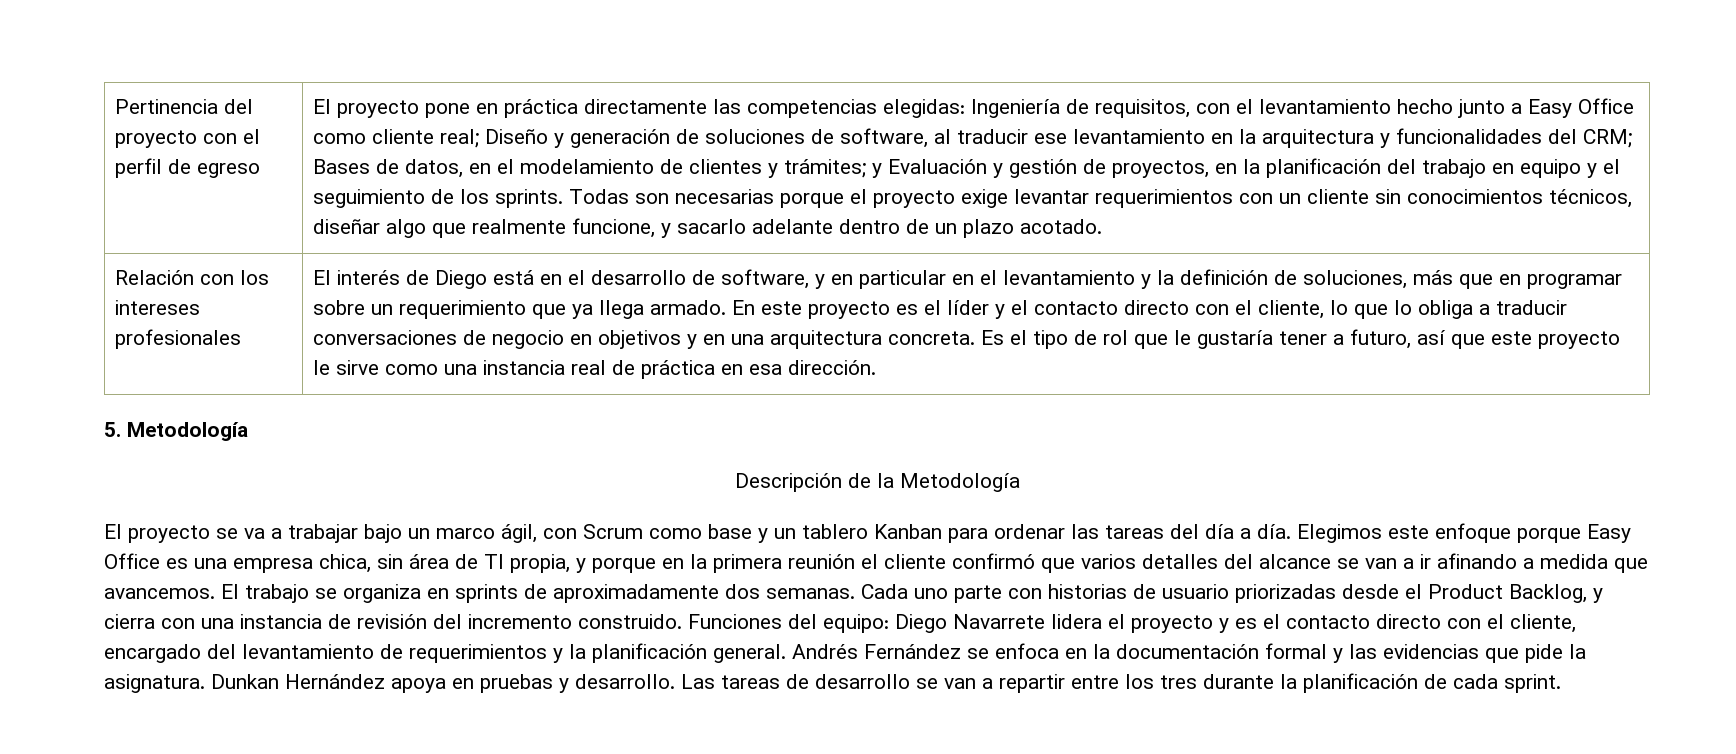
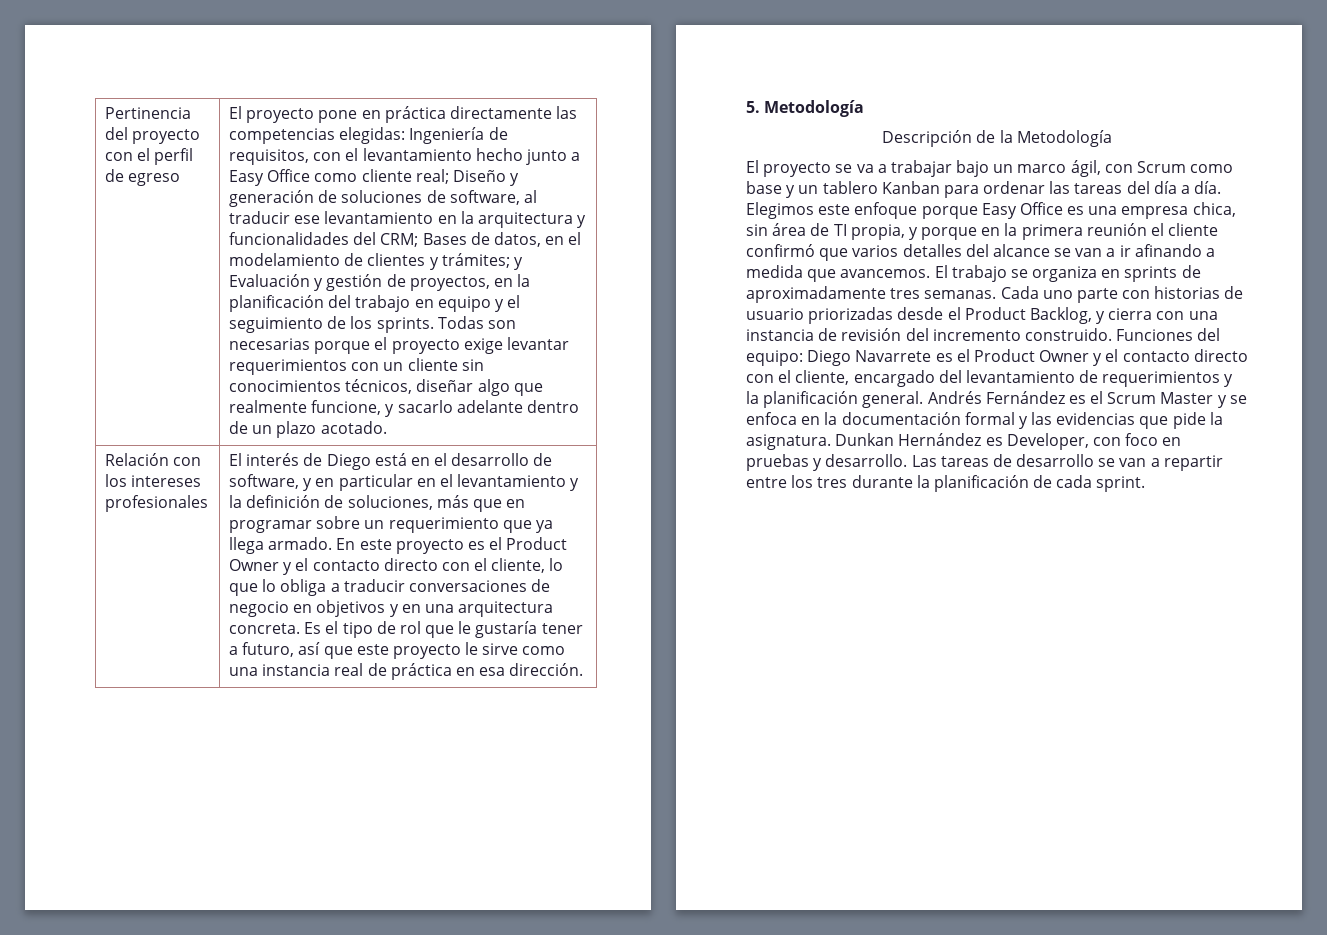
- En este proyecto es el líder y el contacto directo con el cliente, lo que lo obliga a traducir conversaciones de negocio en objetivos y en una arquitectura concreta.
+ En este proyecto es el Product Owner y el contacto directo con el cliente, lo que lo obliga a traducir conversaciones de negocio en objetivos y en una arquitectura concreta.
- El trabajo se organiza en sprints de aproximadamente dos semanas.
+ El trabajo se organiza en sprints de aproximadamente tres semanas.
- Funciones del equipo: Diego Navarrete lidera el proyecto y es el contacto directo con el cliente, encargado del levantamiento de requerimientos y la planificación general.
+ Funciones del equipo: Diego Navarrete es el Product Owner y el contacto directo con el cliente, encargado del levantamiento de requerimientos y la planificación general.
- Andrés Fernández se enfoca en la documentación formal y las evidencias que pide la asignatura.
+ Andrés Fernández es el Scrum Master y se enfoca en la documentación formal y las evidencias que pide la asignatura.
- Dunkan Hernández apoya en pruebas y desarrollo.
+ Dunkan Hernández es Developer, con foco en pruebas y desarrollo.

